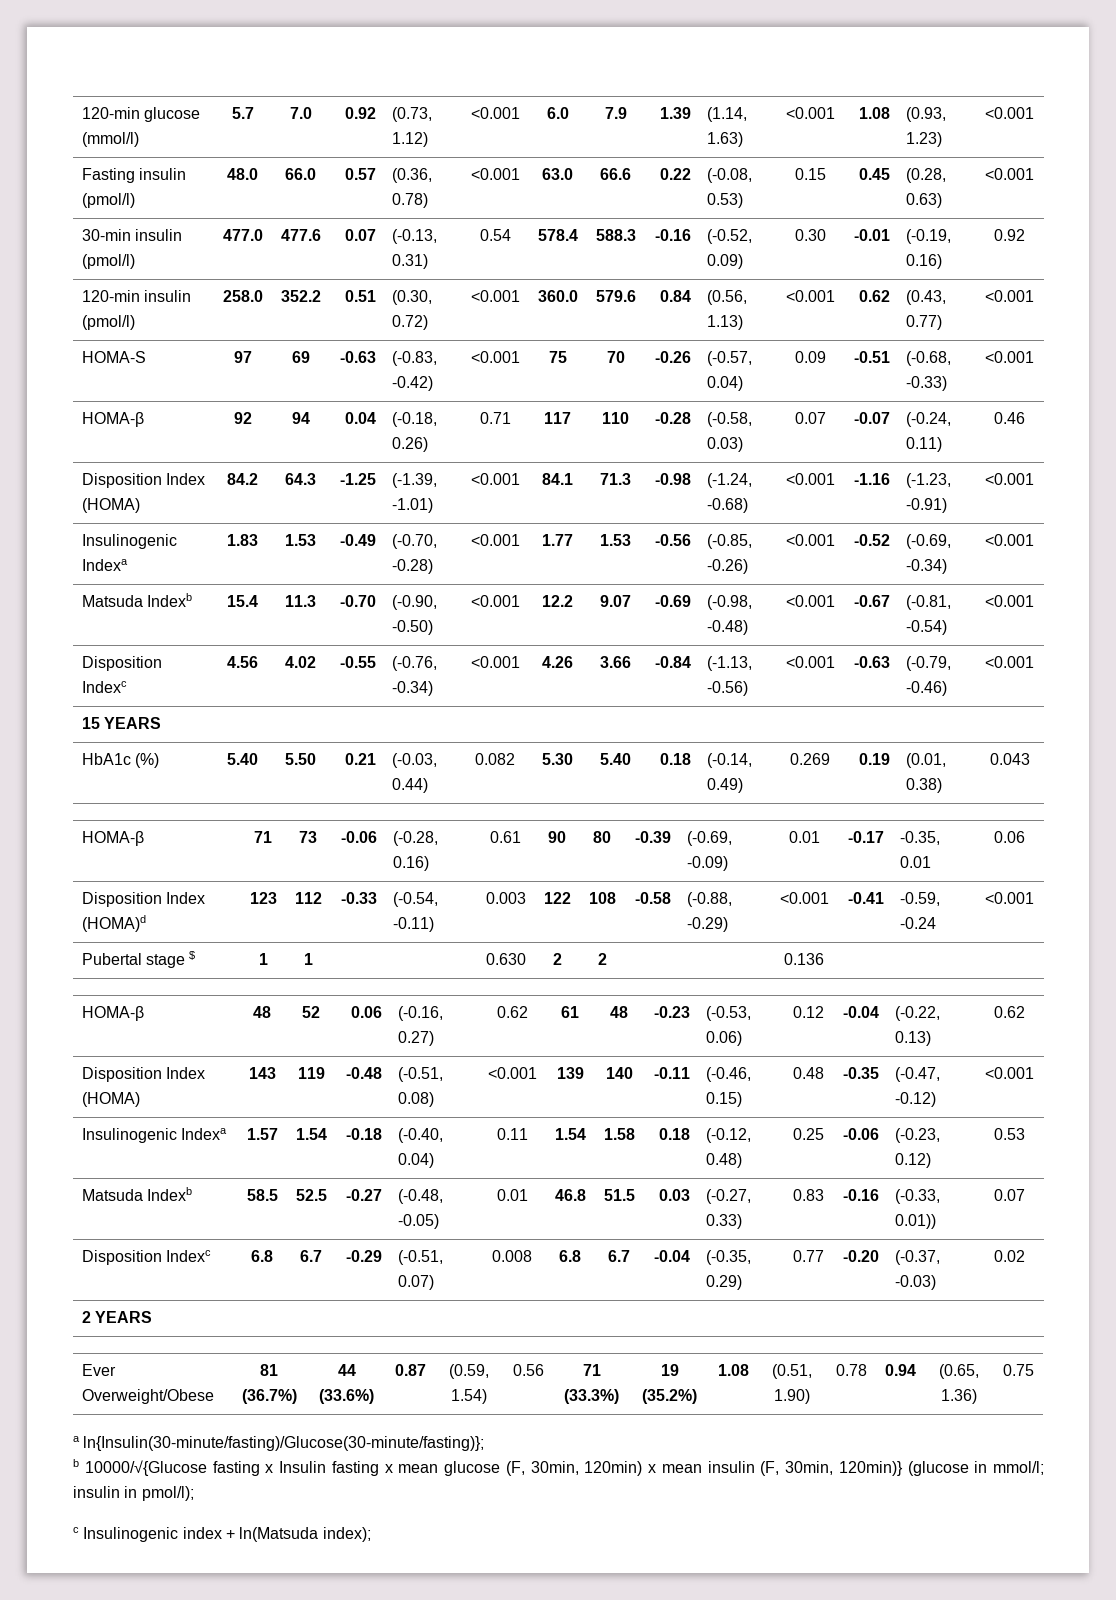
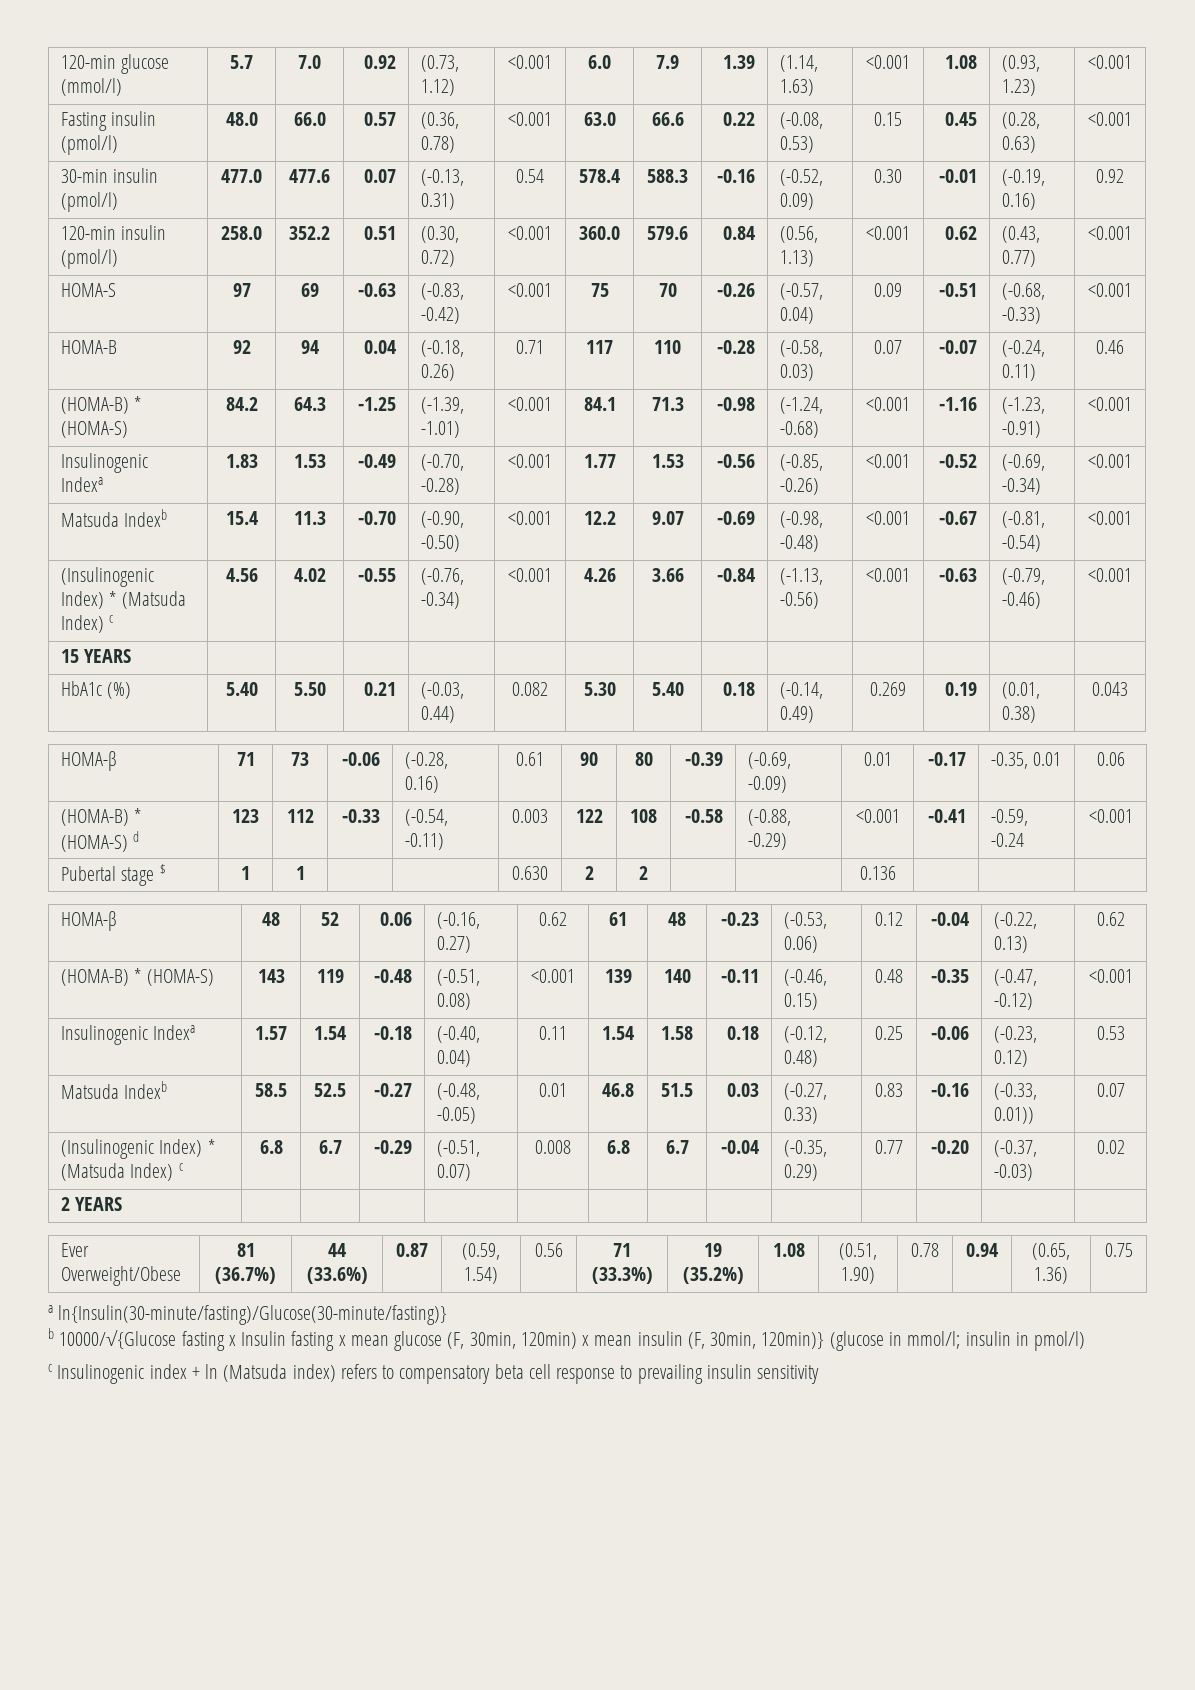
- HOMA-β | 92 | 94 | 0.04 | (-0.18, 0.26) | 0.71 | 117 | 110 | -0.28 | (-0.58, 0.03) | 0.07 | -0.07 | (-0.24, 0.11) | 0.46
+ HOMA-B | 92 | 94 | 0.04 | (-0.18, 0.26) | 0.71 | 117 | 110 | -0.28 | (-0.58, 0.03) | 0.07 | -0.07 | (-0.24, 0.11) | 0.46
- Disposition Index (HOMA) | 84.2 | 64.3 | -1.25 | (-1.39, -1.01) | <0.001 | 84.1 | 71.3 | -0.98 | (-1.24, -0.68) | <0.001 | -1.16 | (-1.23, -0.91) | <0.001
+ (HOMA-B) * (HOMA-S) | 84.2 | 64.3 | -1.25 | (-1.39, -1.01) | <0.001 | 84.1 | 71.3 | -0.98 | (-1.24, -0.68) | <0.001 | -1.16 | (-1.23, -0.91) | <0.001
- Disposition Indexc | 4.56 | 4.02 | -0.55 | (-0.76, -0.34) | <0.001 | 4.26 | 3.66 | -0.84 | (-1.13, -0.56) | <0.001 | -0.63 | (-0.79, -0.46) | <0.001
+ (Insulinogenic Index) * (Matsuda Index) c | 4.56 | 4.02 | -0.55 | (-0.76, -0.34) | <0.001 | 4.26 | 3.66 | -0.84 | (-1.13, -0.56) | <0.001 | -0.63 | (-0.79, -0.46) | <0.001
- Disposition Index (HOMA)d | 123 | 112 | -0.33 | (-0.54, -0.11) | 0.003 | 122 | 108 | -0.58 | (-0.88, -0.29) | <0.001 | -0.41 | -0.59, -0.24 | <0.001
+ (HOMA-B) * (HOMA-S) d | 123 | 112 | -0.33 | (-0.54, -0.11) | 0.003 | 122 | 108 | -0.58 | (-0.88, -0.29) | <0.001 | -0.41 | -0.59, -0.24 | <0.001
- Disposition Index (HOMA) | 143 | 119 | -0.48 | (-0.51, 0.08) | <0.001 | 139 | 140 | -0.11 | (-0.46, 0.15) | 0.48 | -0.35 | (-0.47, -0.12) | <0.001
+ (HOMA-B) * (HOMA-S) | 143 | 119 | -0.48 | (-0.51, 0.08) | <0.001 | 139 | 140 | -0.11 | (-0.46, 0.15) | 0.48 | -0.35 | (-0.47, -0.12) | <0.001
- Disposition Indexc | 6.8 | 6.7 | -0.29 | (-0.51, 0.07) | 0.008 | 6.8 | 6.7 | -0.04 | (-0.35, 0.29) | 0.77 | -0.20 | (-0.37, -0.03) | 0.02
+ (Insulinogenic Index) * (Matsuda Index) c | 6.8 | 6.7 | -0.29 | (-0.51, 0.07) | 0.008 | 6.8 | 6.7 | -0.04 | (-0.35, 0.29) | 0.77 | -0.20 | (-0.37, -0.03) | 0.02
- a ln{Insulin(30-minute/fasting)/Glucose(30-minute/fasting)};
+ a ln{Insulin(30-minute/fasting)/Glucose(30-minute/fasting)}
- b 10000/√{Glucose fasting x Insulin fasting x mean glucose (F, 30min, 120min) x mean insulin (F, 30min, 120min)} (glucose in mmol/l; insulin in pmol/l);
+ b 10000/√{Glucose fasting x Insulin fasting x mean glucose (F, 30min, 120min) x mean insulin (F, 30min, 120min)} (glucose in mmol/l; insulin in pmol/l)
- c Insulinogenic index + ln(Matsuda index);
+ c Insulinogenic index + ln (Matsuda index) refers to compensatory beta cell response to prevailing insulin sensitivity

